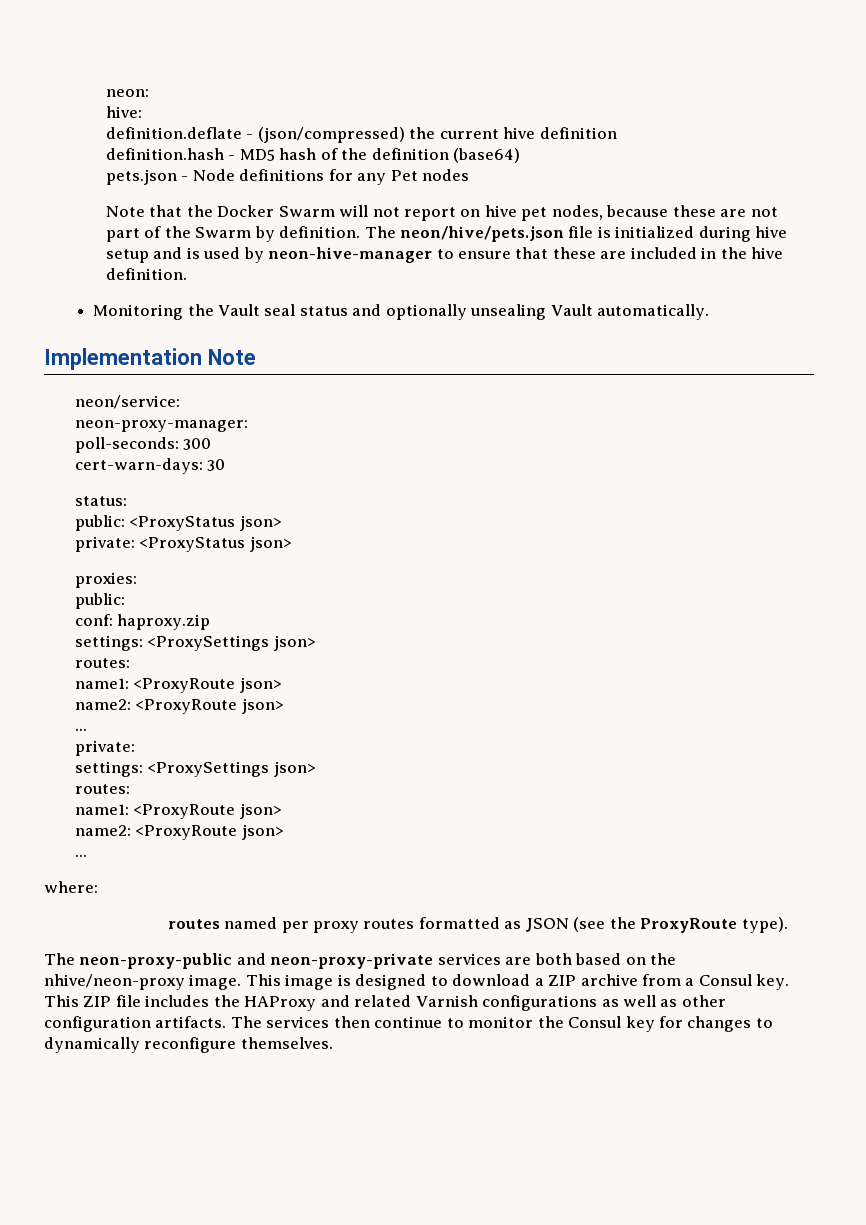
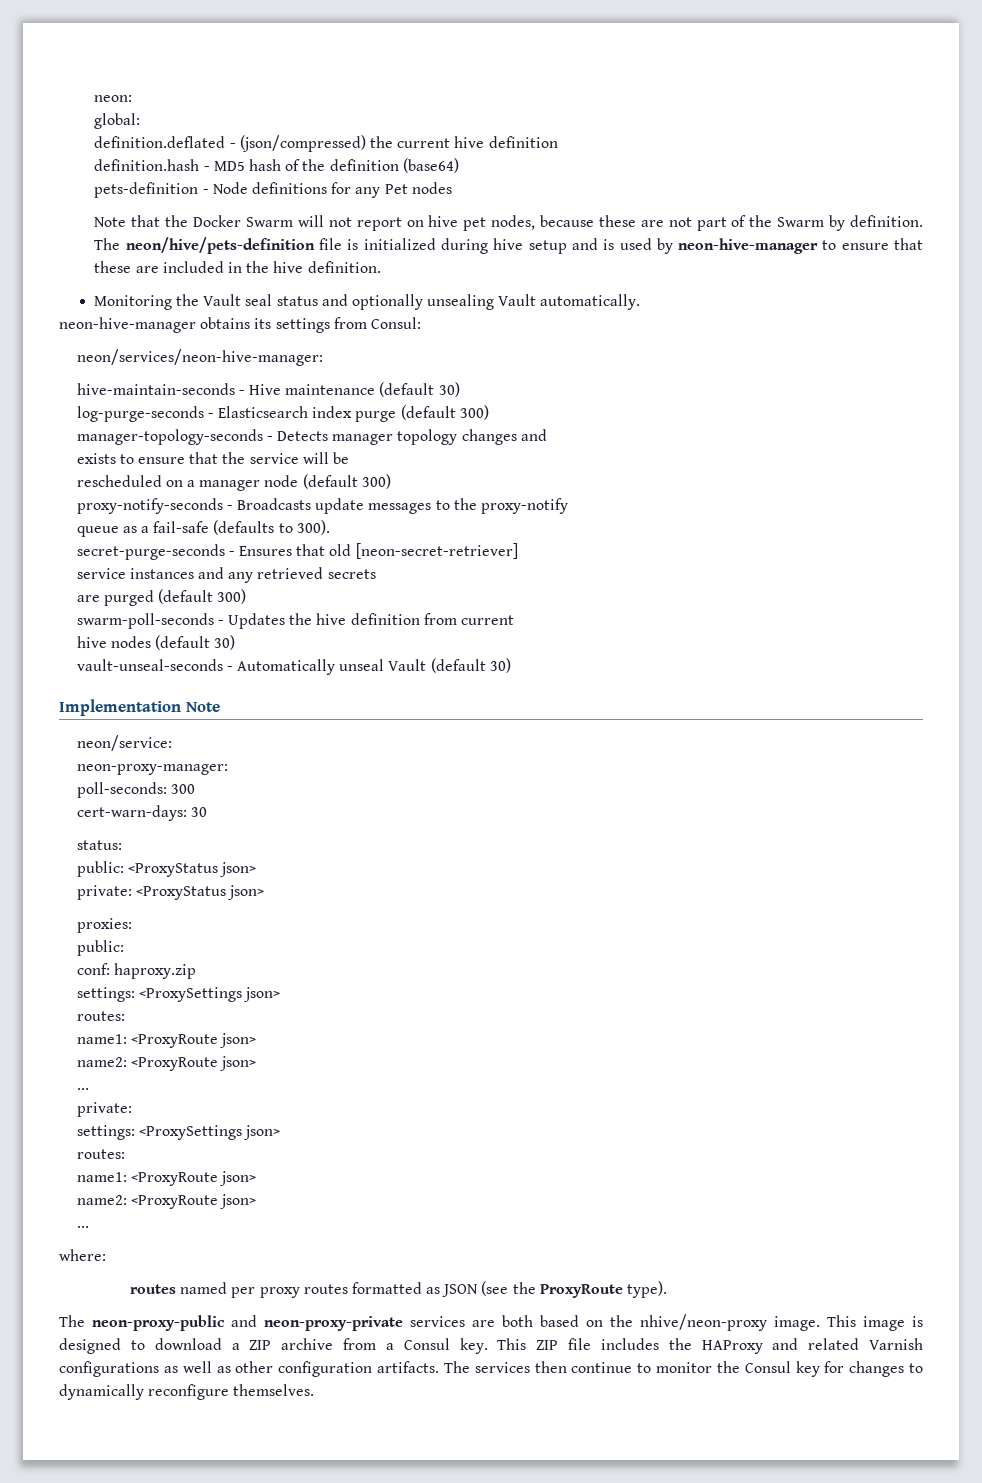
- hive:
- definition.deflate - (json/compressed) the current hive definition
+ global:
+ definition.deflated - (json/compressed) the current hive definition
- pets.json - Node definitions for any Pet nodes
+ pets-definition - Node definitions for any Pet nodes
- The neon/hive/pets.json file is initialized during hive setup and is used by neon-hive-manager to ensure that these are included in the hive definition.
+ The neon/hive/pets-definition file is initialized during hive setup and is used by neon-hive-manager to ensure that these are included in the hive definition.
+ neon-hive-manager obtains its settings from Consul:
+ neon/services/neon-hive-manager:
+ hive-maintain-seconds - Hive maintenance (default 30)
+ log-purge-seconds - Elasticsearch index purge (default 300)
+ manager-topology-seconds - Detects manager topology changes and
+ exists to ensure that the service will be
+ rescheduled on a manager node (default 300)
+ proxy-notify-seconds - Broadcasts update messages to the proxy-notify
+ queue as a fail-safe (defaults to 300).
+ secret-purge-seconds - Ensures that old [neon-secret-retriever]
+ service instances and any retrieved secrets
+ are purged (default 300)
+ swarm-poll-seconds - Updates the hive definition from current
+ hive nodes (default 30)
+ vault-unseal-seconds - Automatically unseal Vault (default 30)

